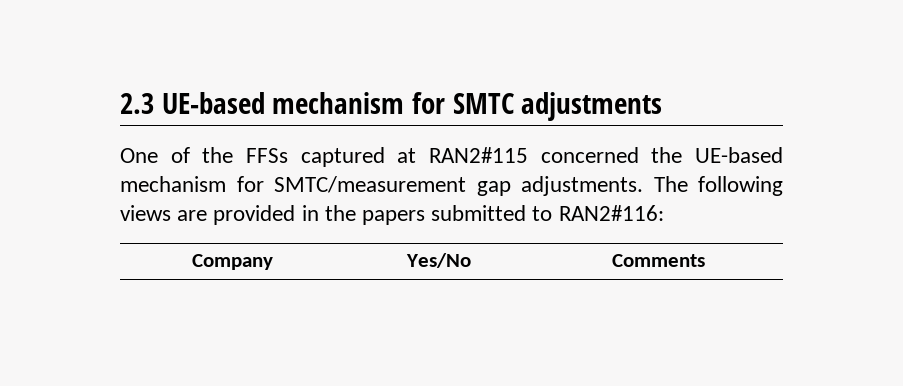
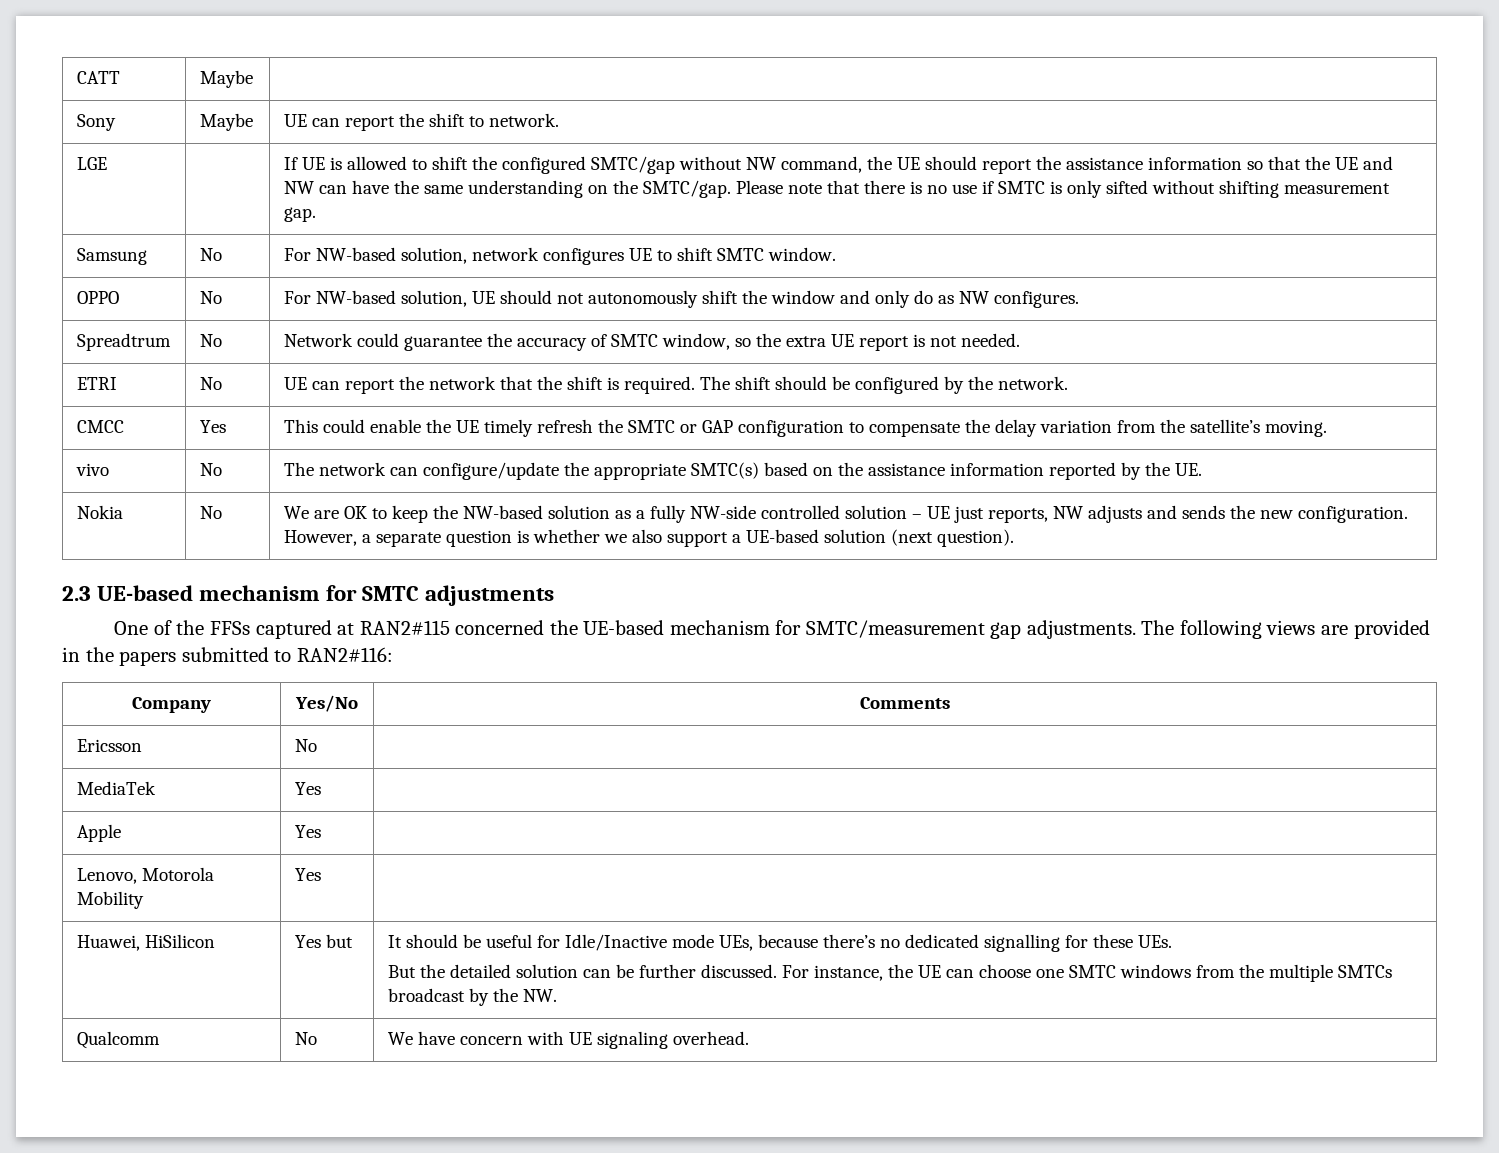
+ CATT | Maybe |
+ Sony | Maybe | UE can report the shift to network.
+ LGE | | If UE is allowed to shift the configured SMTC/gap without NW command, the UE should report the assistance information so that the UE and NW can have the same understanding on the SMTC/gap. Please note that there is no use if SMTC is only sifted without shifting measurement gap.
+ Samsung | No | For NW-based solution, network configures UE to shift SMTC window.
+ OPPO | No | For NW-based solution, UE should not autonomously shift the window and only do as NW configures.
+ Spreadtrum | No | Network could guarantee the accuracy of SMTC window, so the extra UE report is not needed.
+ ETRI | No | UE can report the network that the shift is required. The shift should be configured by the network.
+ CMCC | Yes | This could enable the UE timely refresh the SMTC or GAP configuration to compensate the delay variation from the satellite’s moving.
+ vivo | No | The network can configure/update the appropriate SMTC(s) based on the assistance information reported by the UE.
+ Nokia | No | We are OK to keep the NW-based solution as a fully NW-side controlled solution – UE just reports, NW adjusts and sends the new configuration. However, a separate question is whether we also support a UE-based solution (next question).
+ Ericsson | No |
+ MediaTek | Yes |
+ Apple | Yes |
+ Lenovo, Motorola Mobility | Yes |
+ Huawei, HiSilicon | Yes but | It should be useful for Idle/Inactive mode UEs, because there’s no dedicated signalling for these UEs.
+ But the detailed solution can be further discussed. For instance, the UE can choose one SMTC windows from the multiple SMTCs broadcast by the NW.
+ Qualcomm | No | We have concern with UE signaling overhead.

